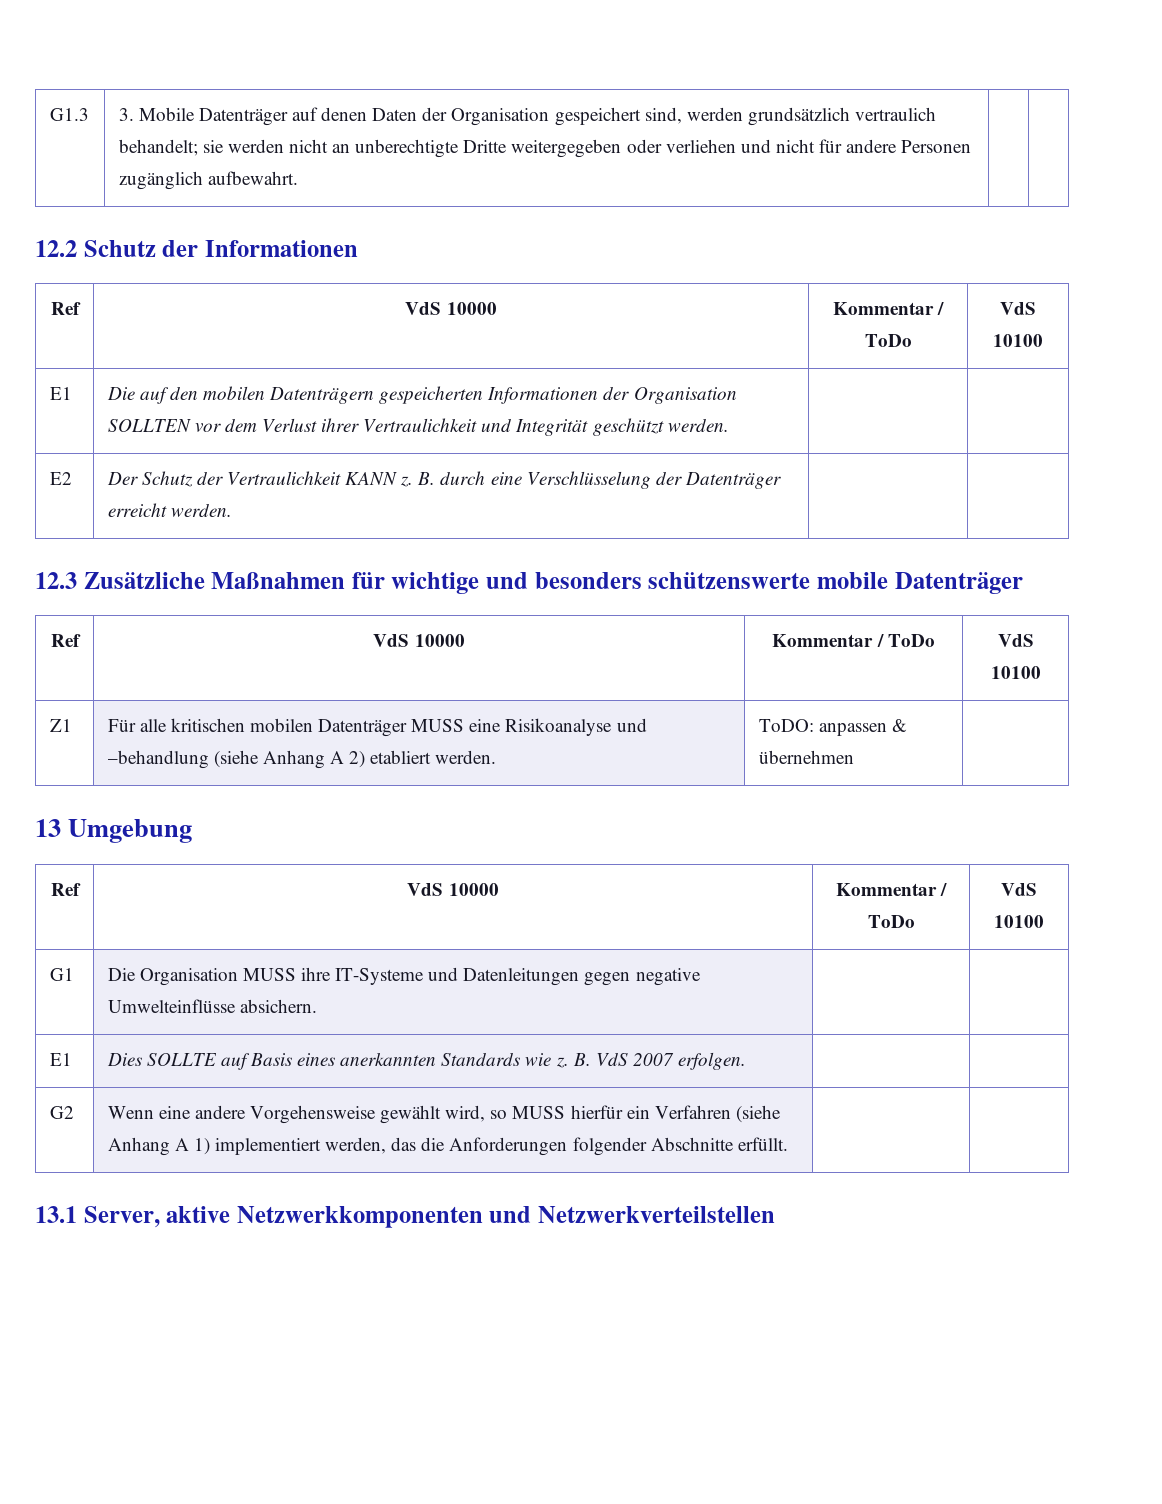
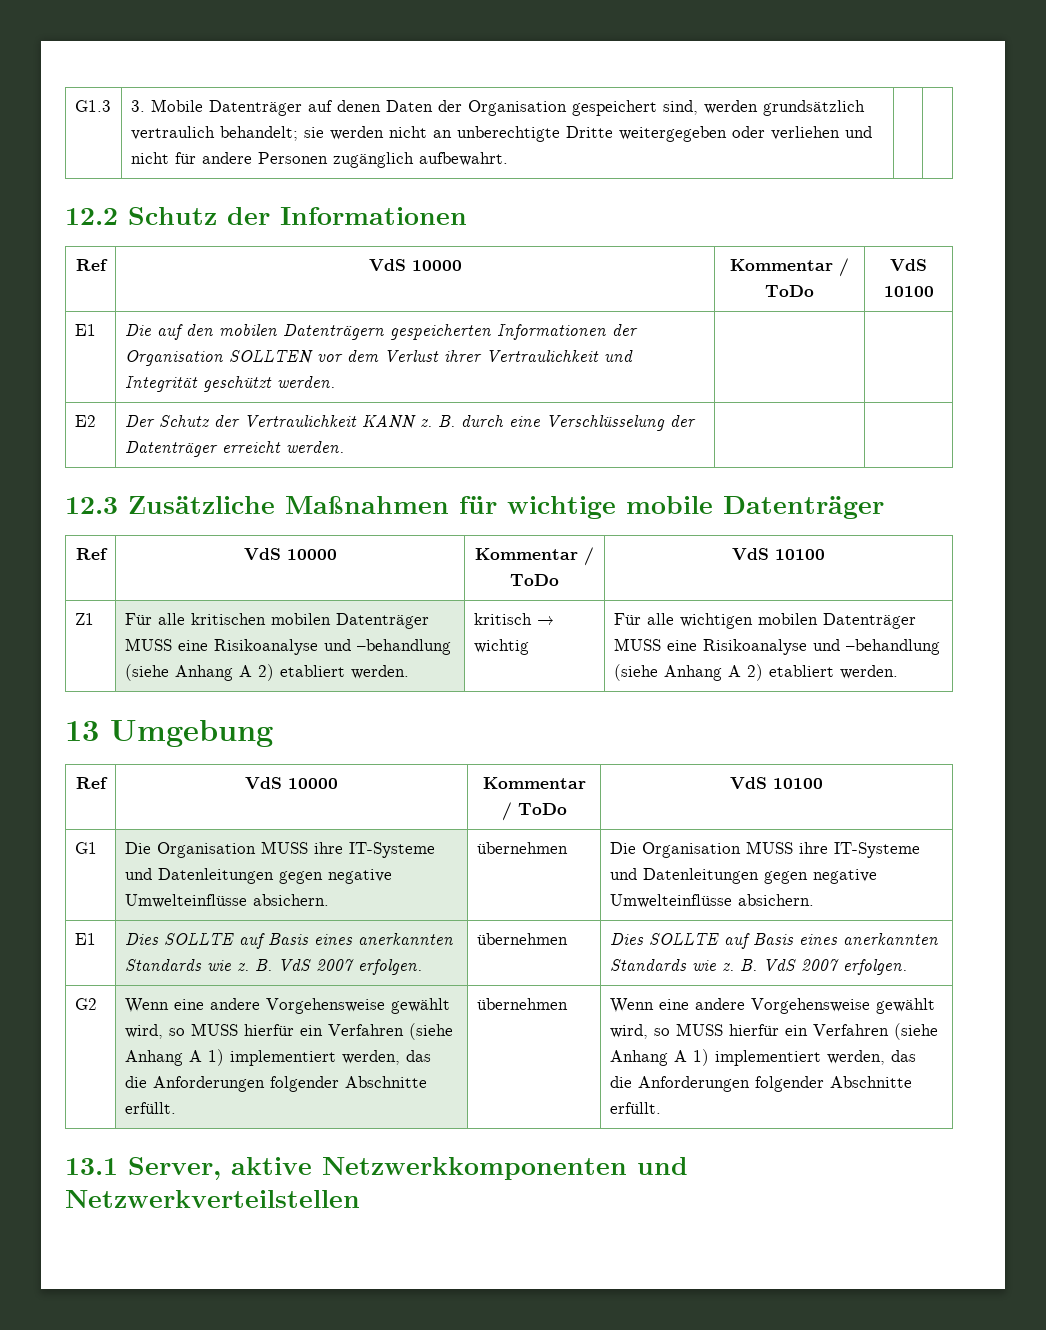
- 12.3 Zusätzliche Maßnahmen für wichtige und besonders schützenswerte mobile Datenträger
+ 12.3 Zusätzliche Maßnahmen für wichtige mobile Datenträger
- Z1 | Für alle kritischen mobilen Datenträger MUSS eine Risikoanalyse und –behandlung (siehe Anhang A 2) etabliert werden. | ToDO: anpassen & übernehmen |
+ Z1 | Für alle kritischen mobilen Datenträger MUSS eine Risikoanalyse und –behandlung (siehe Anhang A 2) etabliert werden. | kritisch → wichtig | Für alle wichtigen mobilen Datenträger MUSS eine Risikoanalyse und –behandlung (siehe Anhang A 2) etabliert werden.
- G1 | Die Organisation MUSS ihre IT-Systeme und Datenleitungen gegen negative Umwelteinflüsse absichern. | |
+ G1 | Die Organisation MUSS ihre IT-Systeme und Datenleitungen gegen negative Umwelteinflüsse absichern. | übernehmen | Die Organisation MUSS ihre IT-Systeme und Datenleitungen gegen negative Umwelteinflüsse absichern.
- E1 | Dies SOLLTE auf Basis eines anerkannten Standards wie z. B. VdS 2007 erfolgen. | |
+ E1 | Dies SOLLTE auf Basis eines anerkannten Standards wie z. B. VdS 2007 erfolgen. | übernehmen | Dies SOLLTE auf Basis eines anerkannten Standards wie z. B. VdS 2007 erfolgen.
+ übernehmen | Wenn eine andere Vorgehensweise gewählt wird, so MUSS hierfür ein Verfahren (siehe Anhang A 1) implementiert werden, das die Anforderungen folgender Abschnitte erfüllt.

